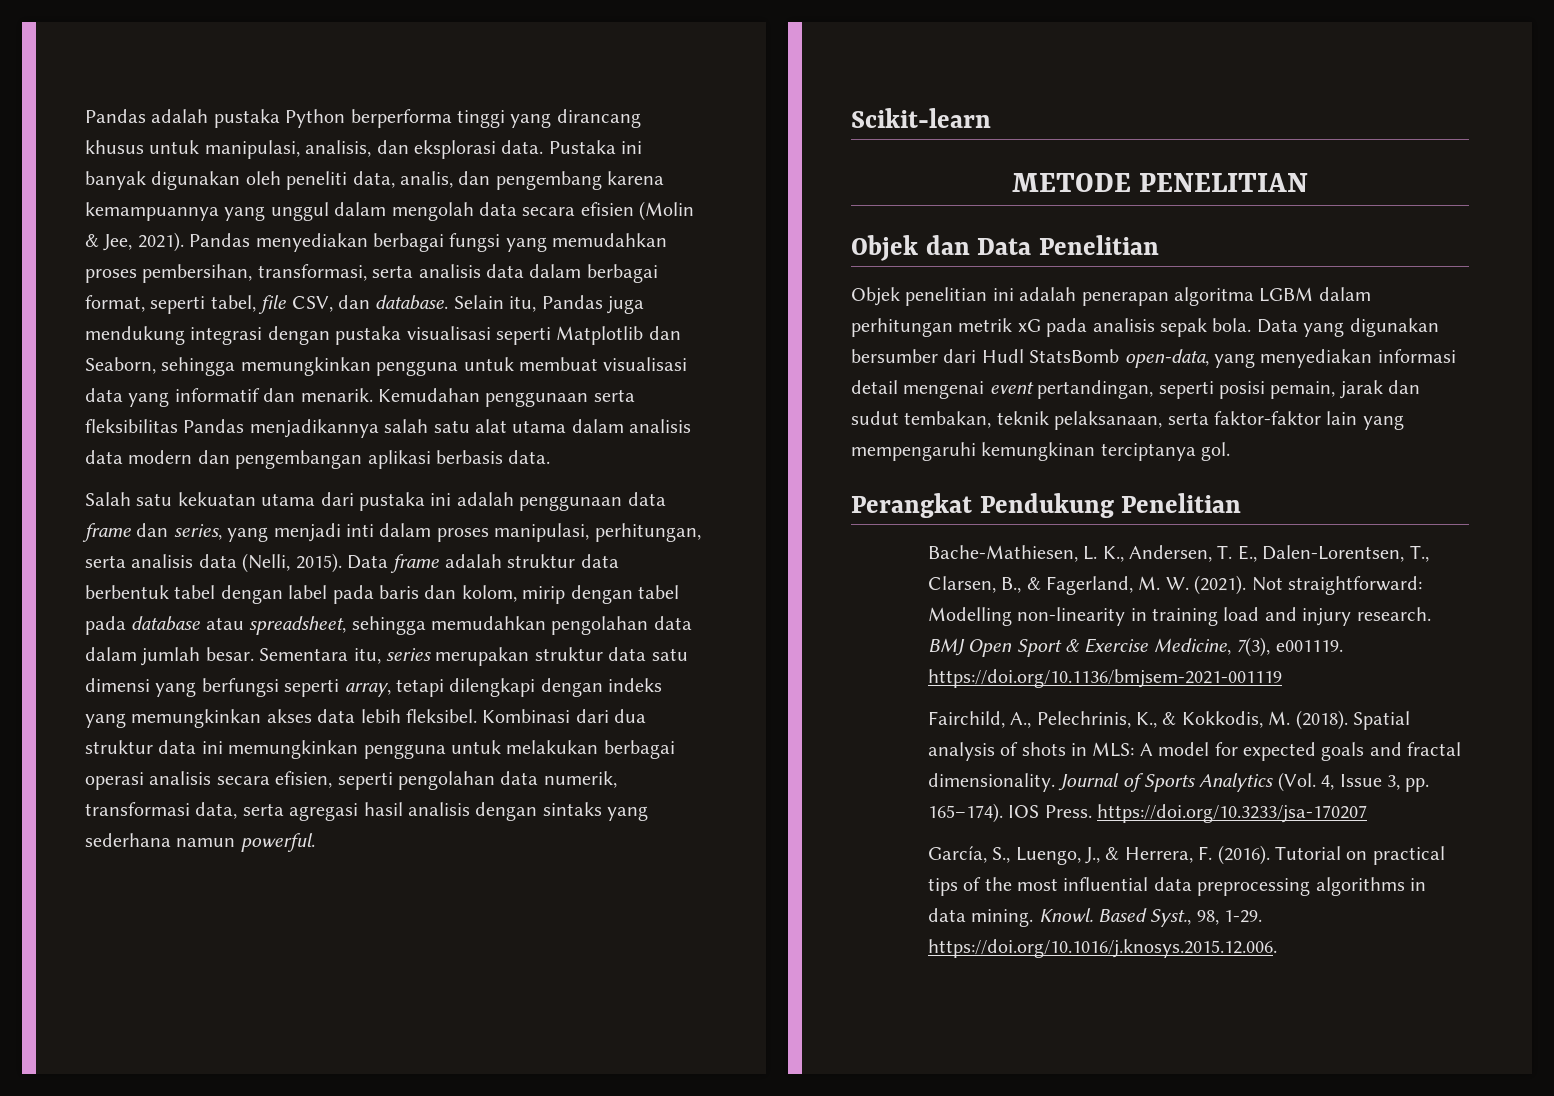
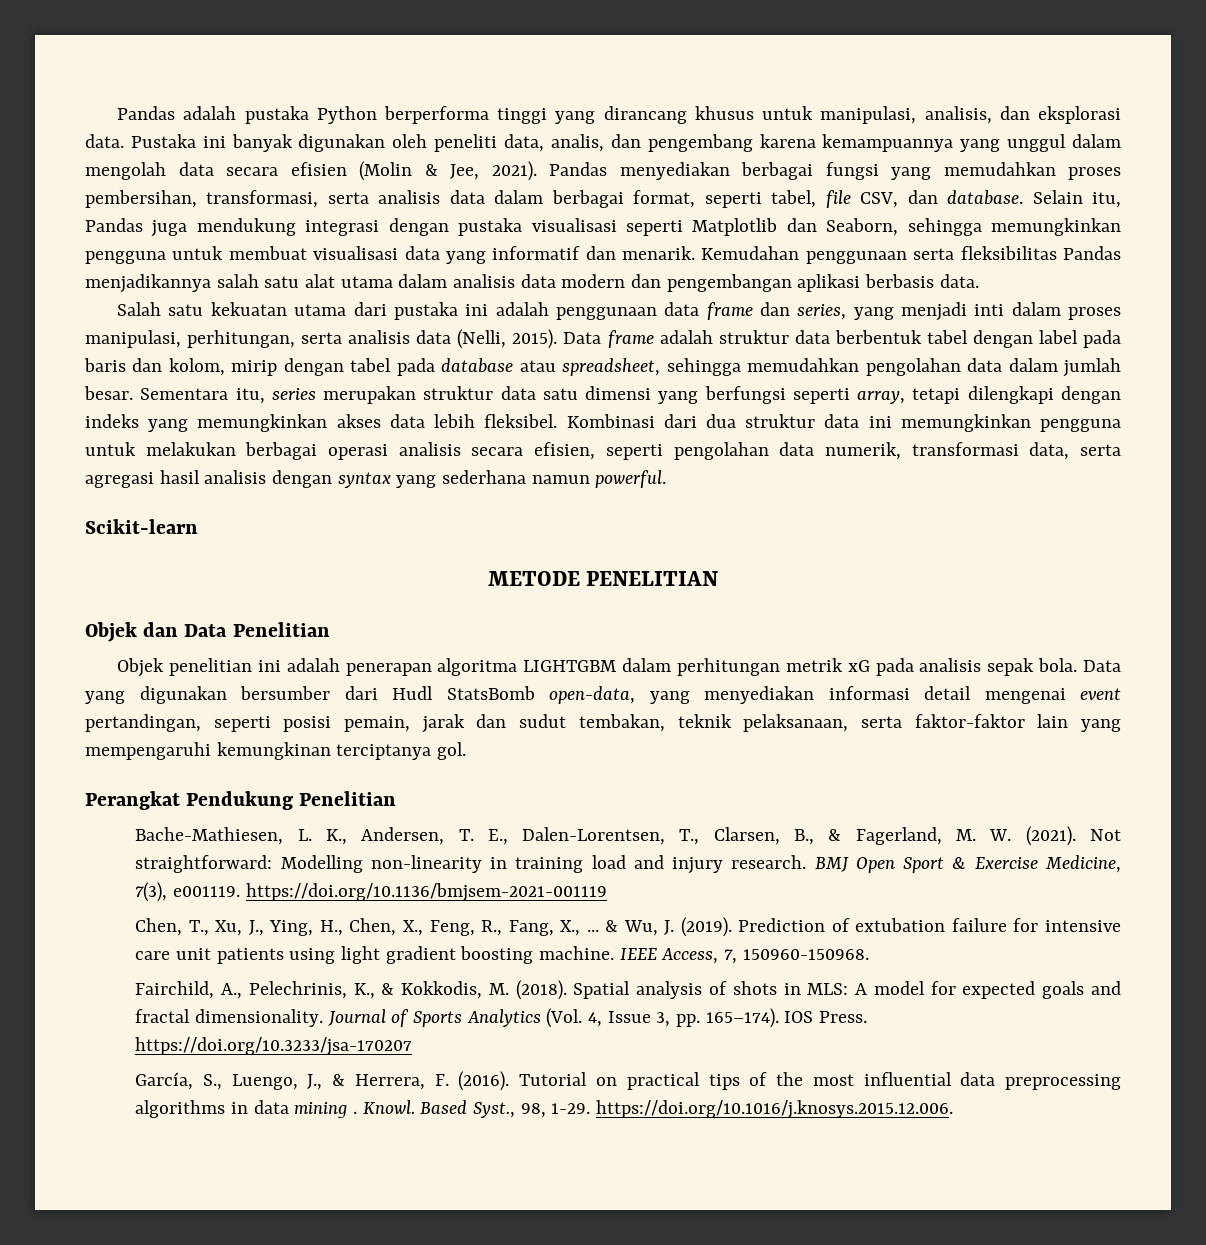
- Kombinasi dari dua struktur data ini memungkinkan pengguna untuk melakukan berbagai operasi analisis secara efisien, seperti pengolahan data numerik, transformasi data, serta agregasi hasil analisis dengan sintaks yang sederhana namun powerful.
+ Kombinasi dari dua struktur data ini memungkinkan pengguna untuk melakukan berbagai operasi analisis secara efisien, seperti pengolahan data numerik, transformasi data, serta agregasi hasil analisis dengan syntax yang sederhana namun powerful.
- Objek penelitian ini adalah penerapan algoritma LGBM dalam perhitungan metrik xG pada analisis sepak bola.
+ Objek penelitian ini adalah penerapan algoritma LIGHTGBM dalam perhitungan metrik xG pada analisis sepak bola.
+ Chen, T., Xu, J., Ying, H., Chen, X., Feng, R., Fang, X., ... & Wu, J. (2019). Prediction of extubation failure for intensive care unit patients using light gradient boosting machine. IEEE Access, 7, 150960-150968.
- Tutorial on practical tips of the most influential data preprocessing algorithms in data mining.
+ Tutorial on practical tips of the most influential data preprocessing algorithms in data mining .

